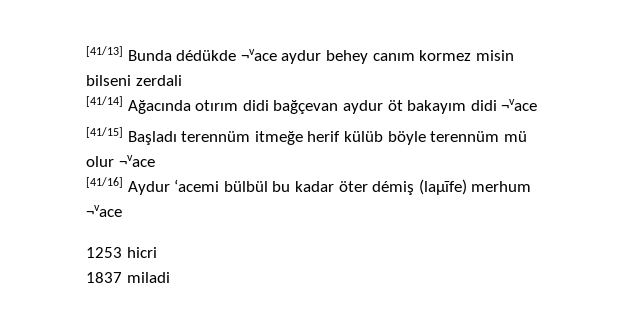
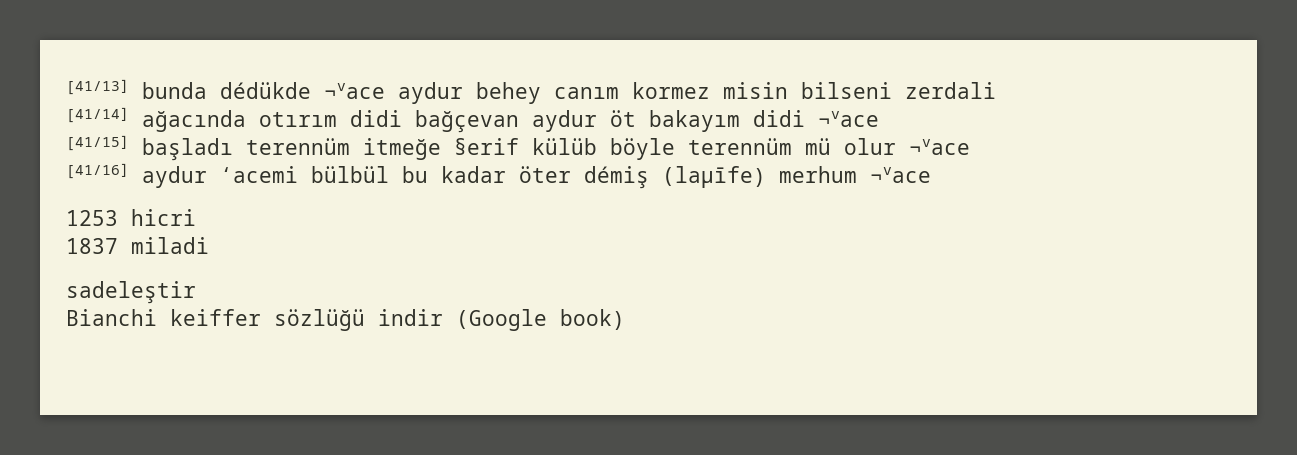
- [41/13] Bunda dédükde ¬vace aydur behey canım kormez misin bilseni zerdali
+ [41/13] bunda dédükde ¬vace aydur behey canım kormez misin bilseni zerdali
- [41/14] Ağacında otırım didi bağçevan aydur öt bakayım didi ¬vace
+ [41/14] ağacında otırım didi bağçevan aydur öt bakayım didi ¬vace
- [41/15] Başladı terennüm itmeğe herif külüb böyle terennüm mü olur ¬vace
+ [41/15] başladı terennüm itmeğe §erif külüb böyle terennüm mü olur ¬vace
- [41/16] Aydur ‘acemi bülbül bu kadar öter démiş (laµīfe) merhum ¬vace
+ [41/16] aydur ‘acemi bülbül bu kadar öter démiş (laµīfe) merhum ¬vace
+ sadeleştir
+ Bianchi keiffer sözlüğü indir (Google book)

